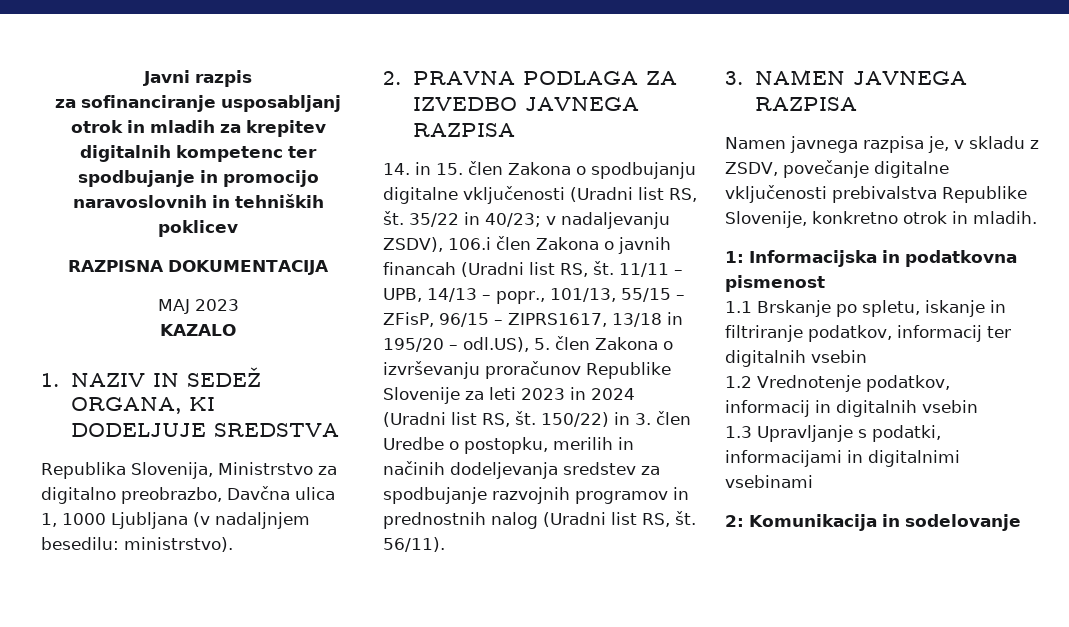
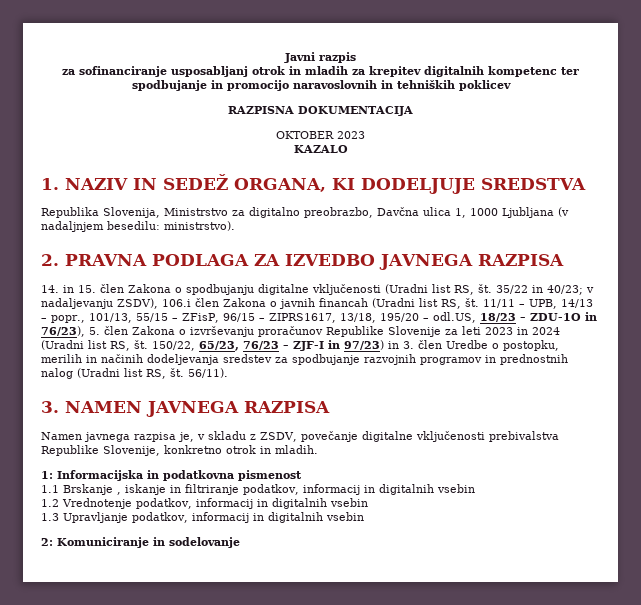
- MAJ 2023
+ OKTOBER 2023
- 11/11 – UPB, 14/13 – popr., 101/13, 55/15 – ZFisP, 96/15 – ZIPRS1617, 13/18 in 195/20 – odl.US), 5. člen Zakona o izvrševanju proračunov Republike Slovenije za leti 2023 in 2024 (Uradni list RS, št.
+ 11/11 – UPB, 14/13 – popr., 101/13, 55/15 – ZFisP, 96/15 – ZIPRS1617, 13/18, 195/20 – odl.US, 18/23 – ZDU-1O in 76/23), 5. člen Zakona o izvrševanju proračunov Republike Slovenije za leti 2023 in 2024 (Uradni list RS, št.
- 150/22) in 3. člen Uredbe o postopku, merilih in načinih dodeljevanja sredstev za spodbujanje razvojnih programov in prednostnih nalog (Uradni list RS, št.
+ 150/22, 65/23, 76/23 – ZJF-I in 97/23) in 3. člen Uredbe o postopku, merilih in načinih dodeljevanja sredstev za spodbujanje razvojnih programov in prednostnih nalog (Uradni list RS, št.
- 1.1 Brskanje po spletu, iskanje in filtriranje podatkov, informacij ter digitalnih vsebin
+ 1.1 Brskanje , iskanje in filtriranje podatkov, informacij in digitalnih vsebin
- 1.3 Upravljanje s podatki, informacijami in digitalnimi vsebinami
+ 1.3 Upravljanje podatkov, informacij in digitalnih vsebin
- 2: Komunikacija in sodelovanje
+ 2: Komuniciranje in sodelovanje

